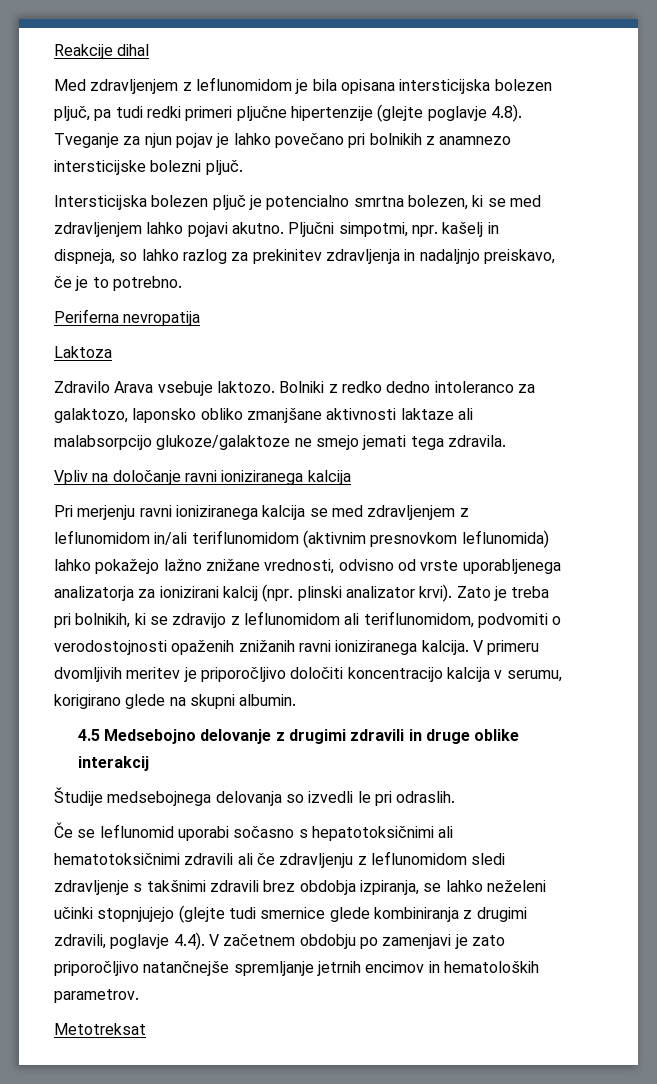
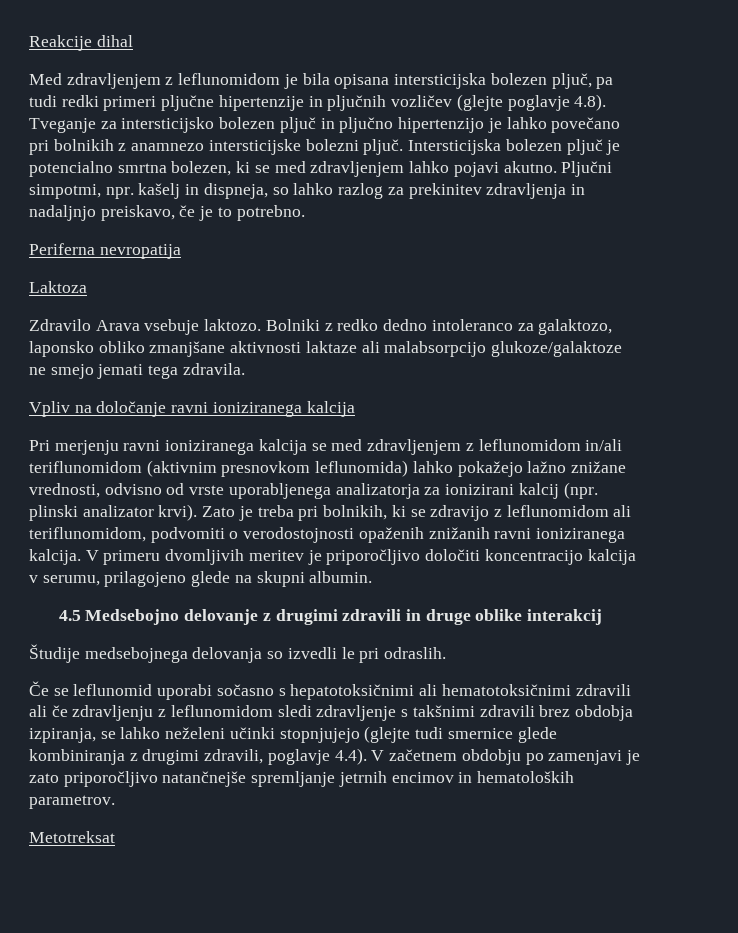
- Med zdravljenjem z leflunomidom je bila opisana intersticijska bolezen pljuč, pa tudi redki primeri pljučne hipertenzije (glejte poglavje 4.8). Tveganje za njun pojav je lahko povečano pri bolnikih z anamnezo intersticijske bolezni pljuč.
- Intersticijska bolezen pljuč je potencialno smrtna bolezen, ki se med zdravljenjem lahko pojavi akutno.
+ Med zdravljenjem z leflunomidom je bila opisana intersticijska bolezen pljuč, pa tudi redki primeri pljučne hipertenzije in pljučnih vozličev (glejte poglavje 4.8). Tveganje za intersticijsko bolezen pljuč in pljučno hipertenzijo je lahko povečano pri bolnikih z anamnezo intersticijske bolezni pljuč. Intersticijska bolezen pljuč je potencialno smrtna bolezen, ki se med zdravljenjem lahko pojavi akutno.
- V primeru dvomljivih meritev je priporočljivo določiti koncentracijo kalcija v serumu, korigirano glede na skupni albumin.
+ V primeru dvomljivih meritev je priporočljivo določiti koncentracijo kalcija v serumu, prilagojeno glede na skupni albumin.

